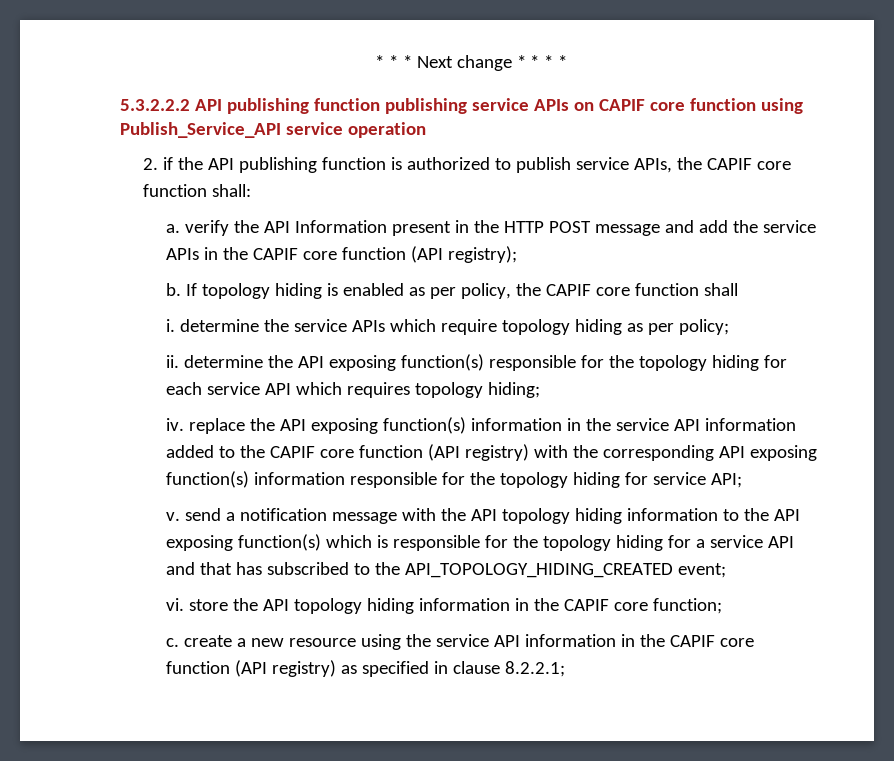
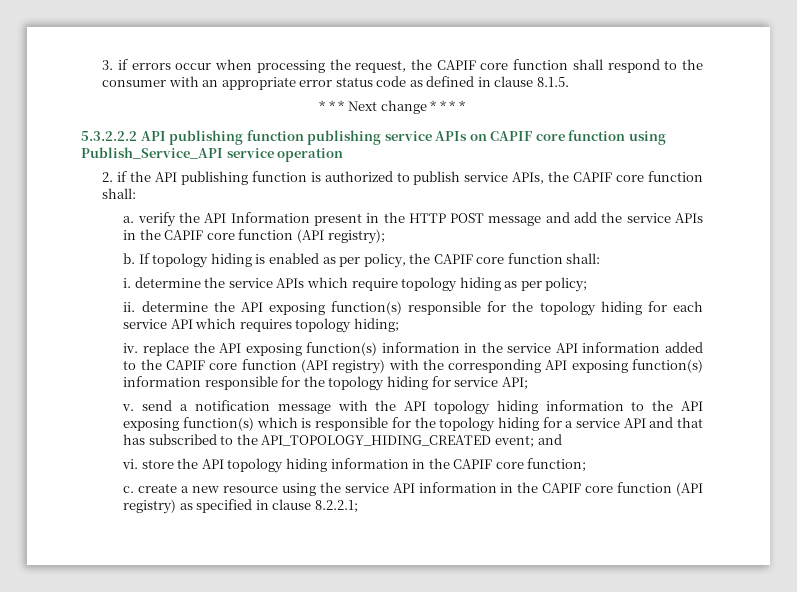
+ 3. if errors occur when processing the request, the CAPIF core function shall respond to the consumer with an appropriate error status code as defined in clause 8.1.5.
- If topology hiding is enabled as per policy, the CAPIF core function shall
+ If topology hiding is enabled as per policy, the CAPIF core function shall:
- v. send a notification message with the API topology hiding information to the API exposing function(s) which is responsible for the topology hiding for a service API and that has subscribed to the API_TOPOLOGY_HIDING_CREATED event;
+ v. send a notification message with the API topology hiding information to the API exposing function(s) which is responsible for the topology hiding for a service API and that has subscribed to the API_TOPOLOGY_HIDING_CREATED event; and

